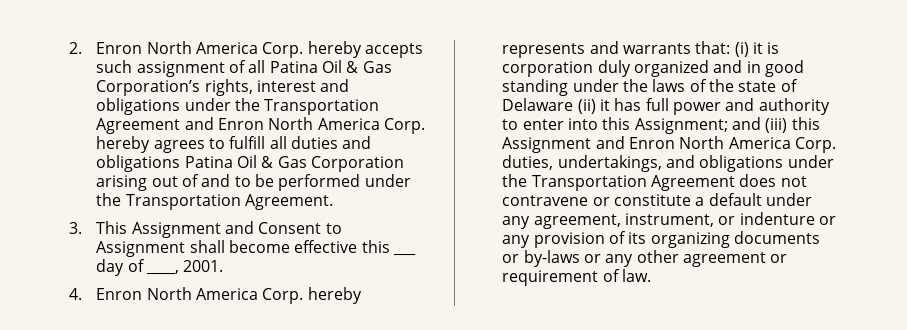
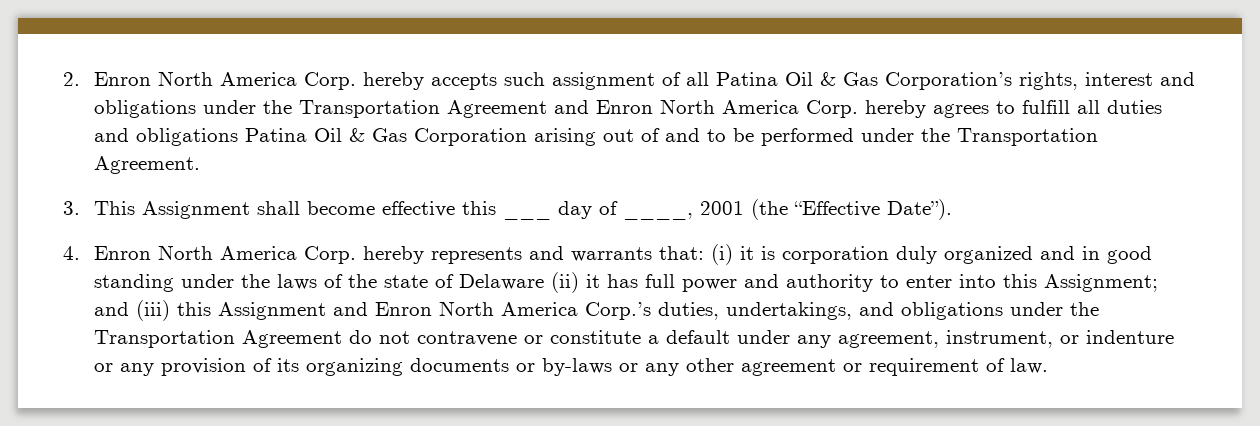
- 3. This Assignment and Consent to Assignment shall become effective this ___ day of ____, 2001.
+ 3. This Assignment shall become effective this ___ day of ____, 2001 (the “Effective Date”).
- and (iii) this Assignment and Enron North America Corp. duties, undertakings, and obligations under the Transportation Agreement does not contravene or constitute a default under any agreement, instrument, or indenture or any provision of its organizing documents or by-laws or any other agreement or requirement of law.
+ and (iii) this Assignment and Enron North America Corp.’s duties, undertakings, and obligations under the Transportation Agreement do not contravene or constitute a default under any agreement, instrument, or indenture or any provision of its organizing documents or by-laws or any other agreement or requirement of law.

